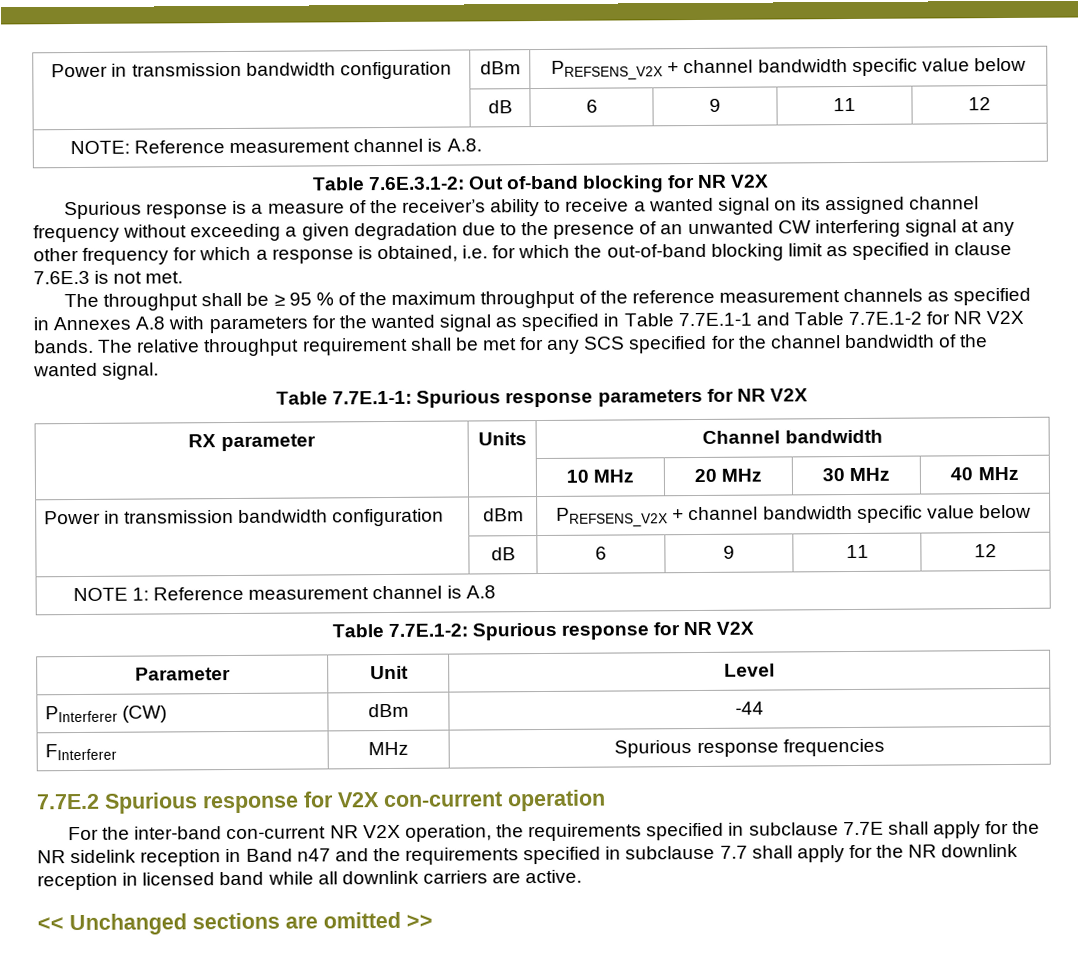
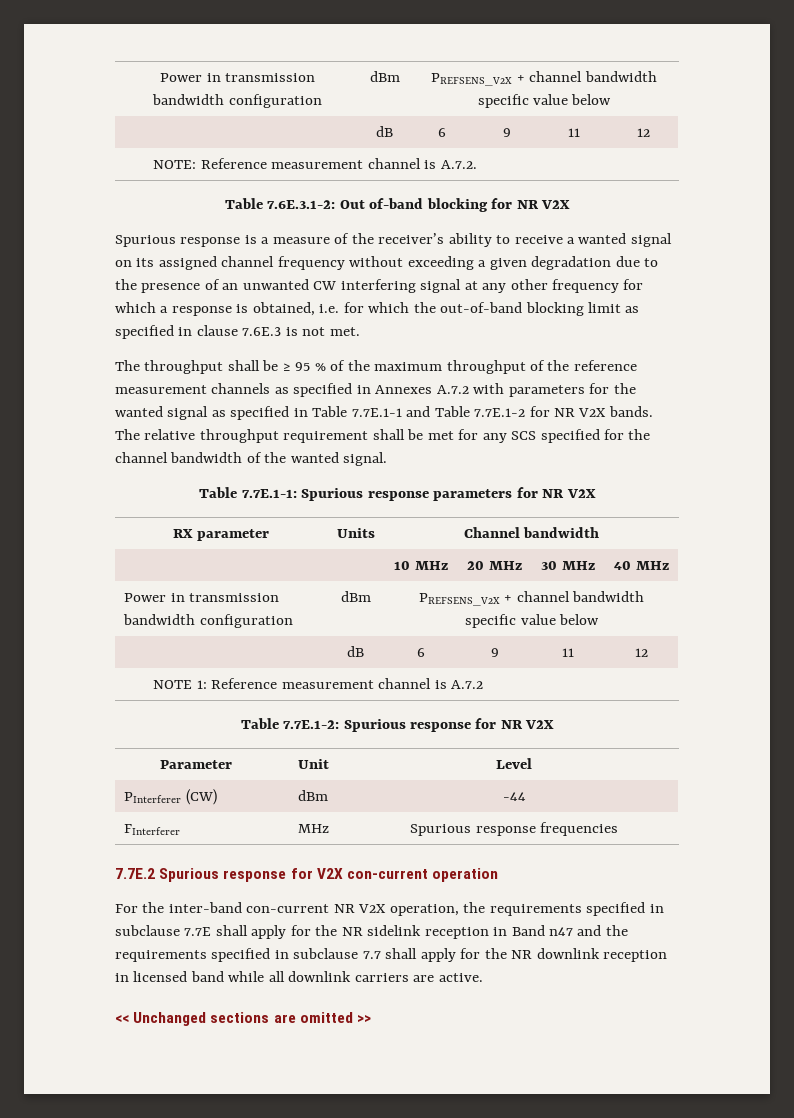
- NOTE: Reference measurement channel is A.8.
+ NOTE: Reference measurement channel is A.7.2.
- The throughput shall be ≥ 95 % of the maximum throughput of the reference measurement channels as specified in Annexes A.8 with parameters for the wanted signal as specified in Table 7.7E.1-1 and Table 7.7E.1-2 for NR V2X bands.
+ The throughput shall be ≥ 95 % of the maximum throughput of the reference measurement channels as specified in Annexes A.7.2 with parameters for the wanted signal as specified in Table 7.7E.1-1 and Table 7.7E.1-2 for NR V2X bands.
- NOTE 1: Reference measurement channel is A.8
+ NOTE 1: Reference measurement channel is A.7.2

